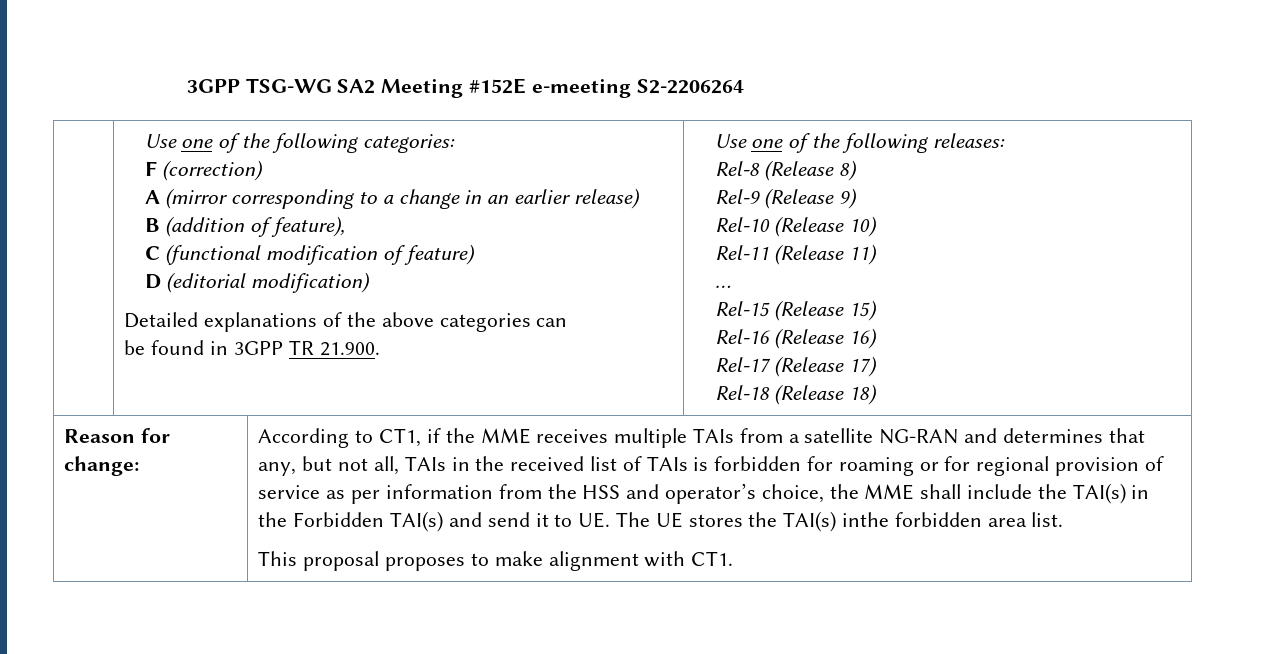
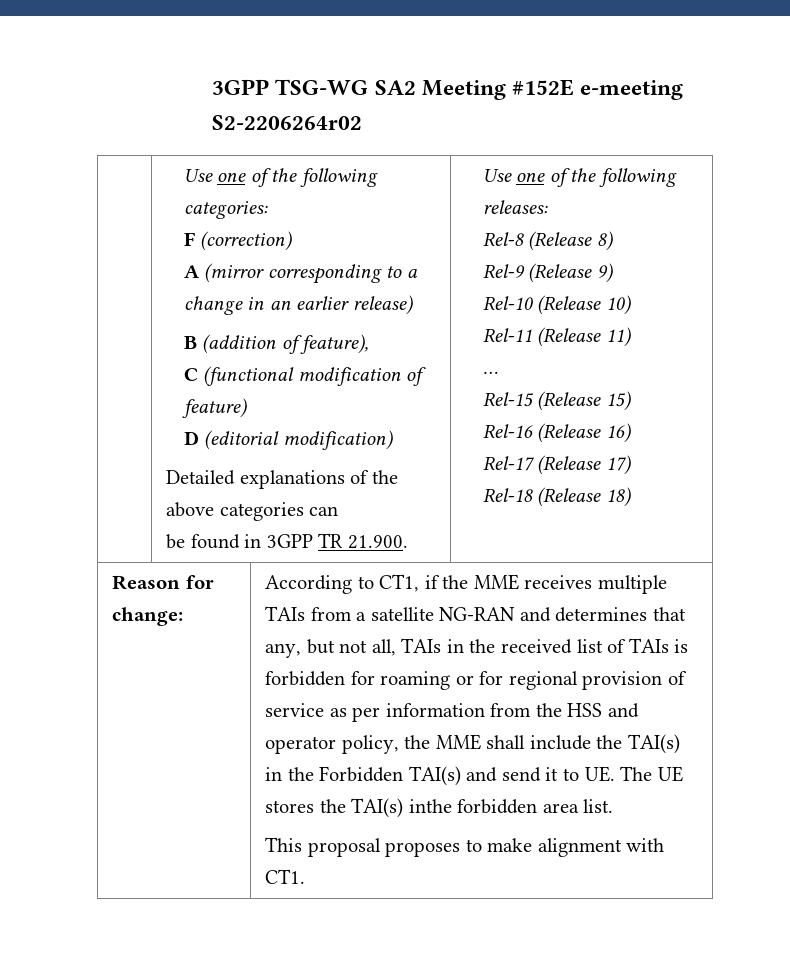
- 3GPP TSG-WG SA2 Meeting #152E e-meeting S2-2206264
+ 3GPP TSG-WG SA2 Meeting #152E e-meeting S2-2206264r02
- According to CT1, if the MME receives multiple TAIs from a satellite NG-RAN and determines that any, but not all, TAIs in the received list of TAIs is forbidden for roaming or for regional provision of service as per information from the HSS and operator’s choice, the MME shall include the TAI(s) in the Forbidden TAI(s) and send it to UE. The UE stores the TAI(s) inthe forbidden area list.
+ According to CT1, if the MME receives multiple TAIs from a satellite NG-RAN and determines that any, but not all, TAIs in the received list of TAIs is forbidden for roaming or for regional provision of service as per information from the HSS and operator policy, the MME shall include the TAI(s) in the Forbidden TAI(s) and send it to UE. The UE stores the TAI(s) inthe forbidden area list.

